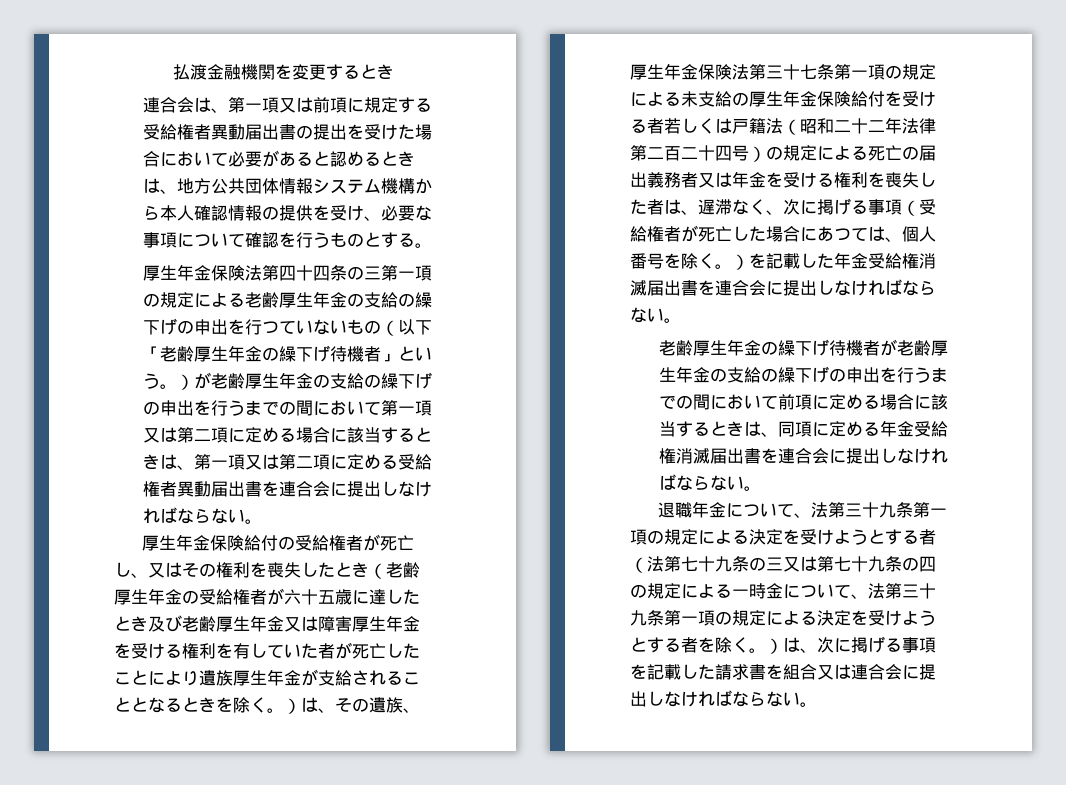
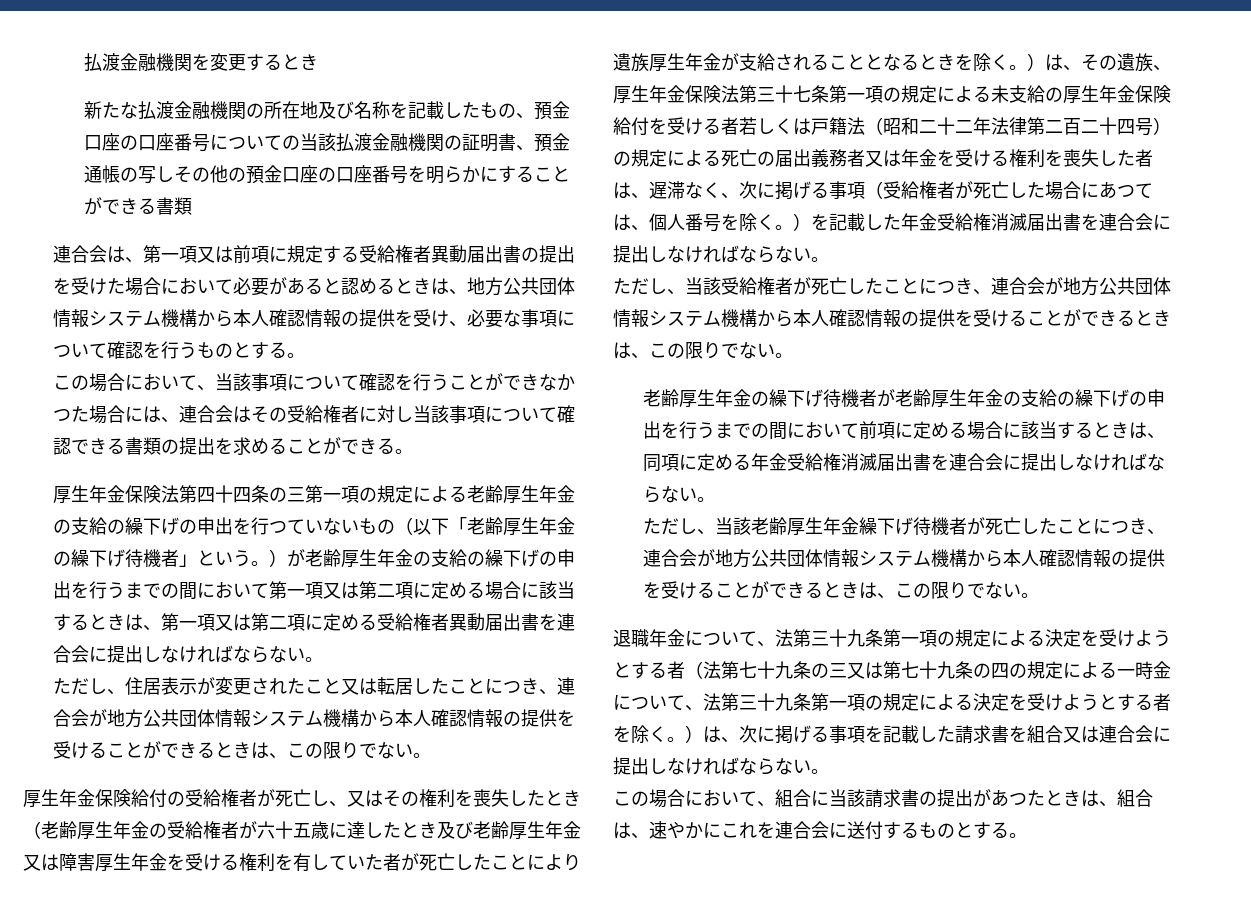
+ 新たな払渡金融機関の所在地及び名称を記載したもの、預金口座の口座番号についての当該払渡金融機関の証明書、預金通帳の写しその他の預金口座の口座番号を明らかにすることができる書類
+ この場合において、当該事項について確認を行うことができなかつた場合には、連合会はその受給権者に対し当該事項について確認できる書類の提出を求めることができる。
+ ただし、住居表示が変更されたこと又は転居したことにつき、連合会が地方公共団体情報システム機構から本人確認情報の提供を受けることができるときは、この限りでない。
+ ただし、当該受給権者が死亡したことにつき、連合会が地方公共団体情報システム機構から本人確認情報の提供を受けることができるときは、この限りでない。
+ ただし、当該老齢厚生年金繰下げ待機者が死亡したことにつき、連合会が地方公共団体情報システム機構から本人確認情報の提供を受けることができるときは、この限りでない。
+ この場合において、組合に当該請求書の提出があつたときは、組合は、速やかにこれを連合会に送付するものとする。

